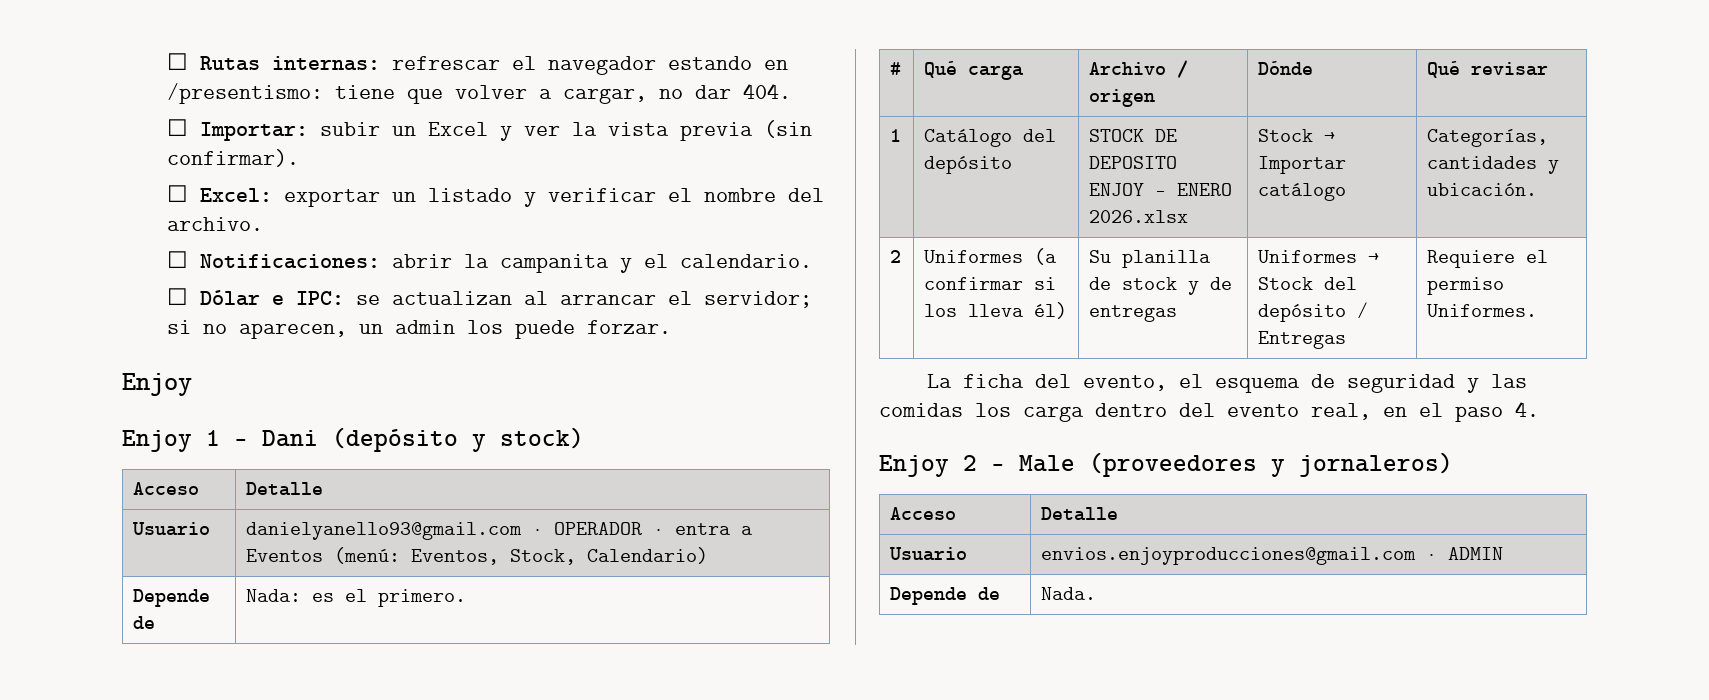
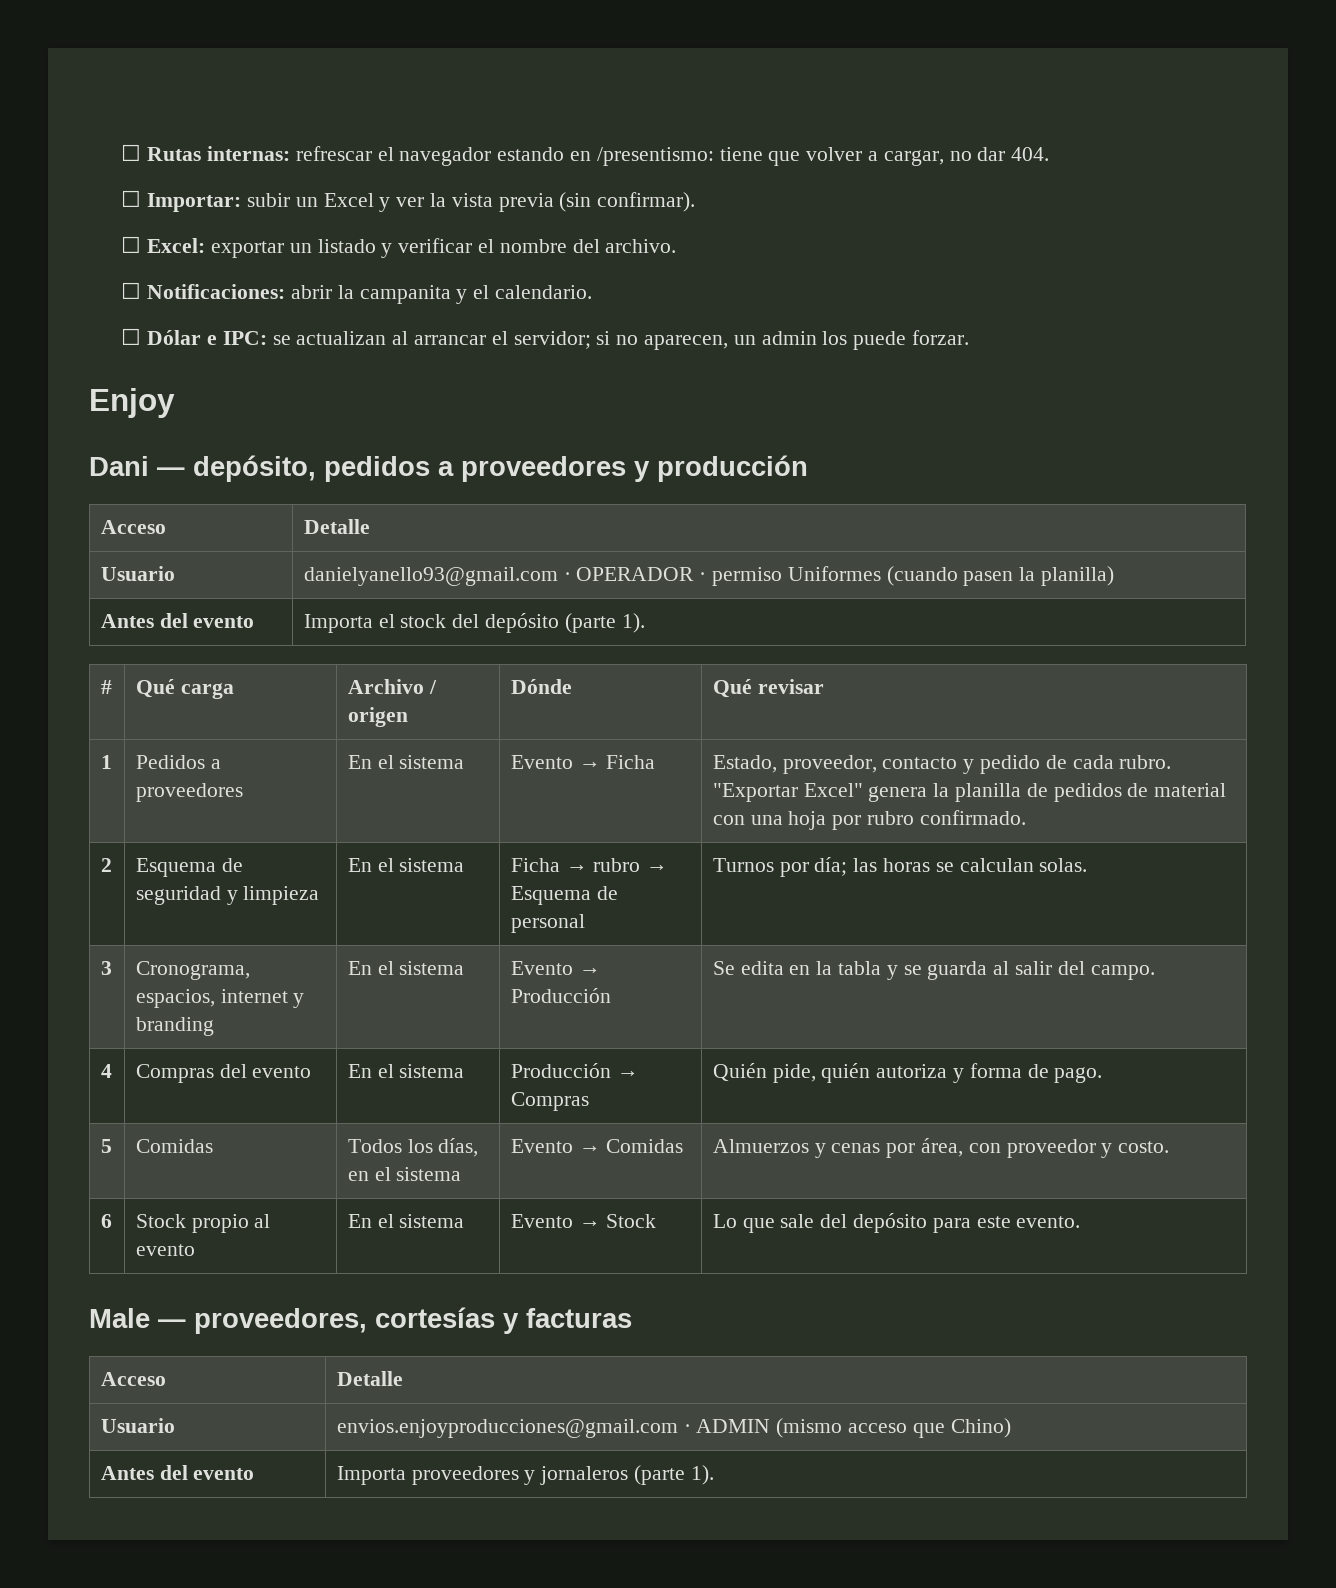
- Enjoy 1 — Dani (depósito y stock)
+ Dani — depósito, pedidos a proveedores y producción
- Usuario | danielyanello93@gmail.com · OPERADOR · entra a Eventos (menú: Eventos, Stock, Calendario)
- Depende de | Nada: es el primero.
+ Usuario | danielyanello93@gmail.com · OPERADOR · permiso Uniformes (cuando pasen la planilla)
+ Antes del evento | Importa el stock del depósito (parte 1).
- 1 | Catálogo del depósito | STOCK DE DEPOSITO ENJOY - ENERO 2026.xlsx | Stock → Importar catálogo | Categorías, cantidades y ubicación.
- 2 | Uniformes (a confirmar si los lleva él) | Su planilla de stock y de entregas | Uniformes → Stock del depósito / Entregas | Requiere el permiso Uniformes.
- La ficha del evento, el esquema de seguridad y las comidas los carga dentro del evento real, en el paso 4.
- Enjoy 2 — Male (proveedores y jornaleros)
+ 1 | Pedidos a proveedores | En el sistema | Evento → Ficha | Estado, proveedor, contacto y pedido de cada rubro. "Exportar Excel" genera la planilla de pedidos de material con una hoja por rubro confirmado.
+ 2 | Esquema de seguridad y limpieza | En el sistema | Ficha → rubro → Esquema de personal | Turnos por día; las horas se calculan solas.
+ 3 | Cronograma, espacios, internet y branding | En el sistema | Evento → Producción | Se edita en la tabla y se guarda al salir del campo.
+ 4 | Compras del evento | En el sistema | Producción → Compras | Quién pide, quién autoriza y forma de pago.
+ 5 | Comidas | Todos los días, en el sistema | Evento → Comidas | Almuerzos y cenas por área, con proveedor y costo.
+ 6 | Stock propio al evento | En el sistema | Evento → Stock | Lo que sale del depósito para este evento.
+ Male — proveedores, cortesías y facturas
- Usuario | envios.enjoyproducciones@gmail.com · ADMIN
- Depende de | Nada.
+ Usuario | envios.enjoyproducciones@gmail.com · ADMIN (mismo acceso que Chino)
+ Antes del evento | Importa proveedores y jornaleros (parte 1).

